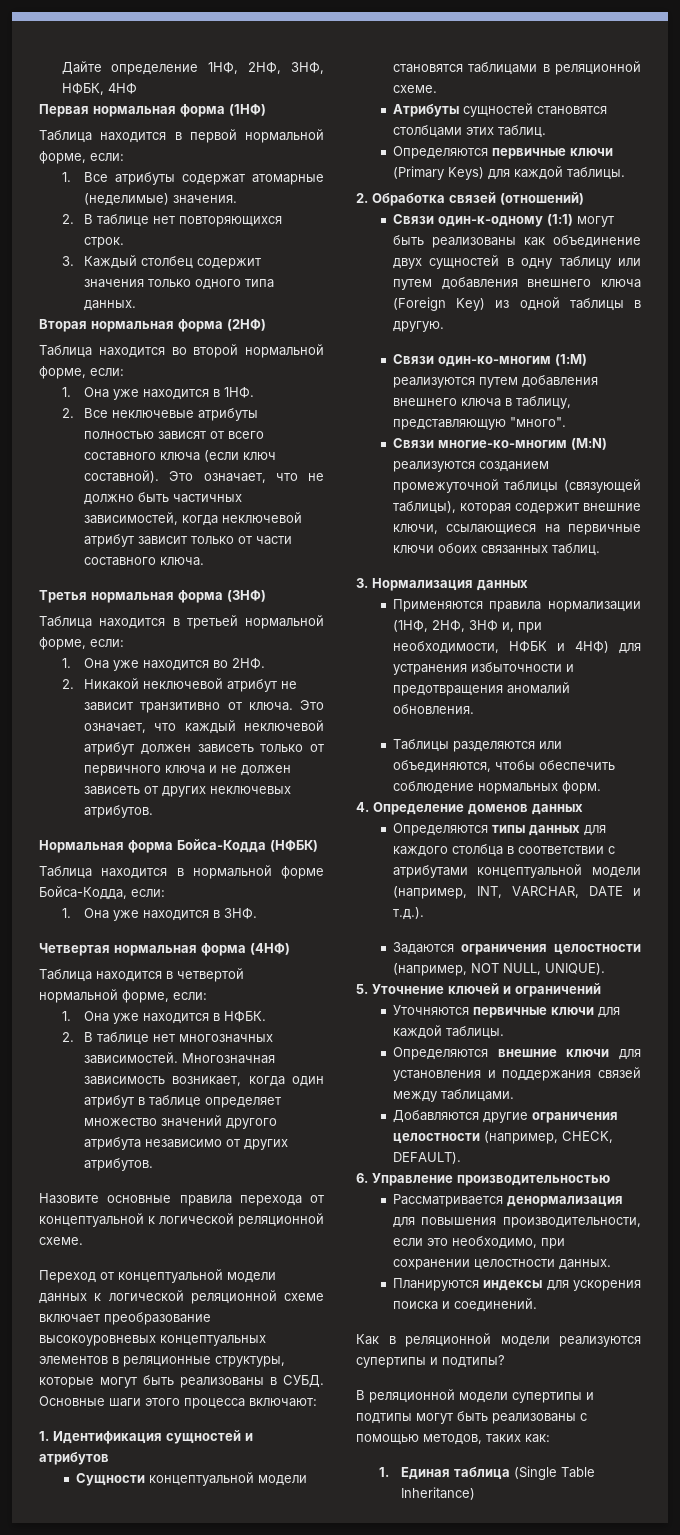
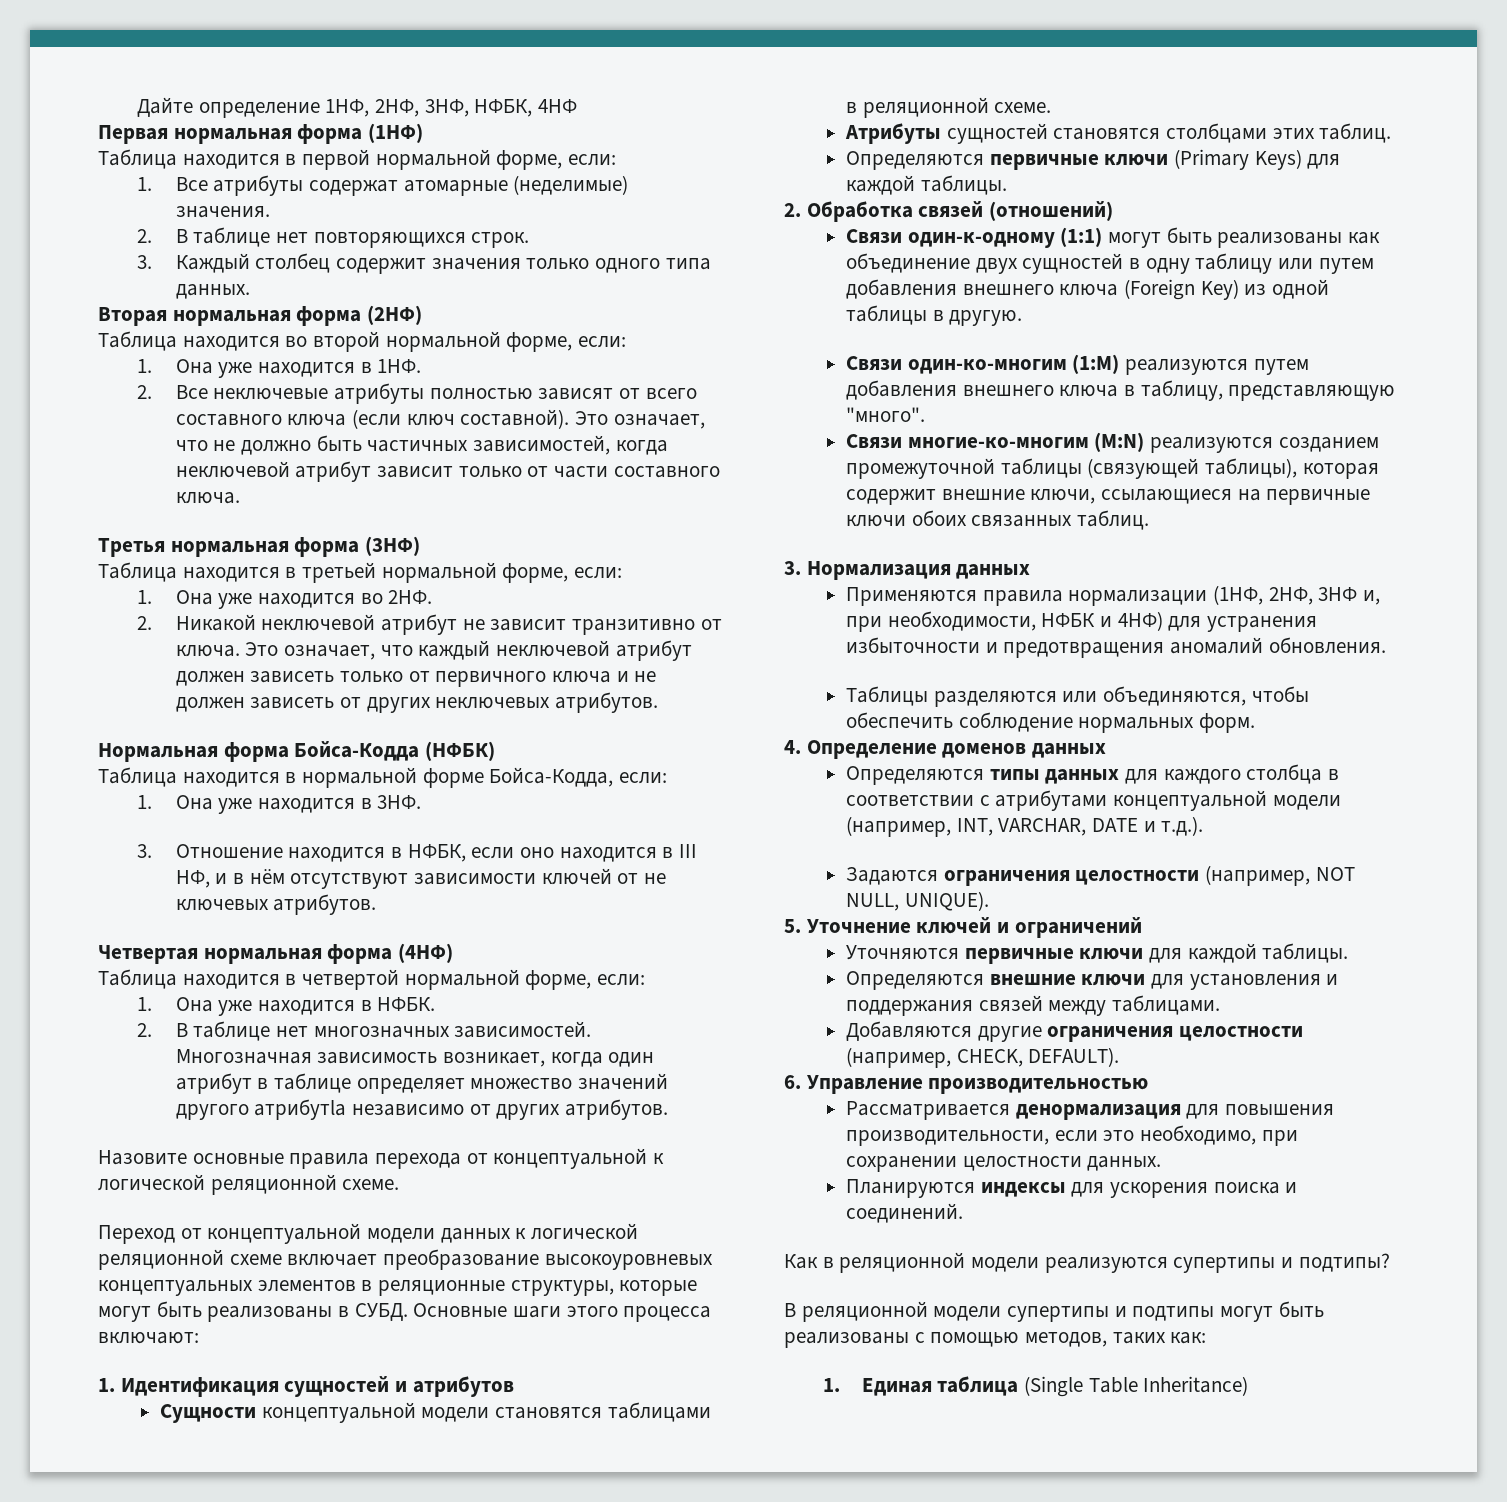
+ 3. Отношение находится в НФБК, если оно находится в III НФ, и в нём отсутствуют зависимости ключей от не ключевых атрибутов.
- Многозначная зависимость возникает, когда один атрибут в таблице определяет множество значений другого атрибута независимо от других атрибутов.
+ Многозначная зависимость возникает, когда один атрибут в таблице определяет множество значений другого атрибутlа независимо от других атрибутов.

